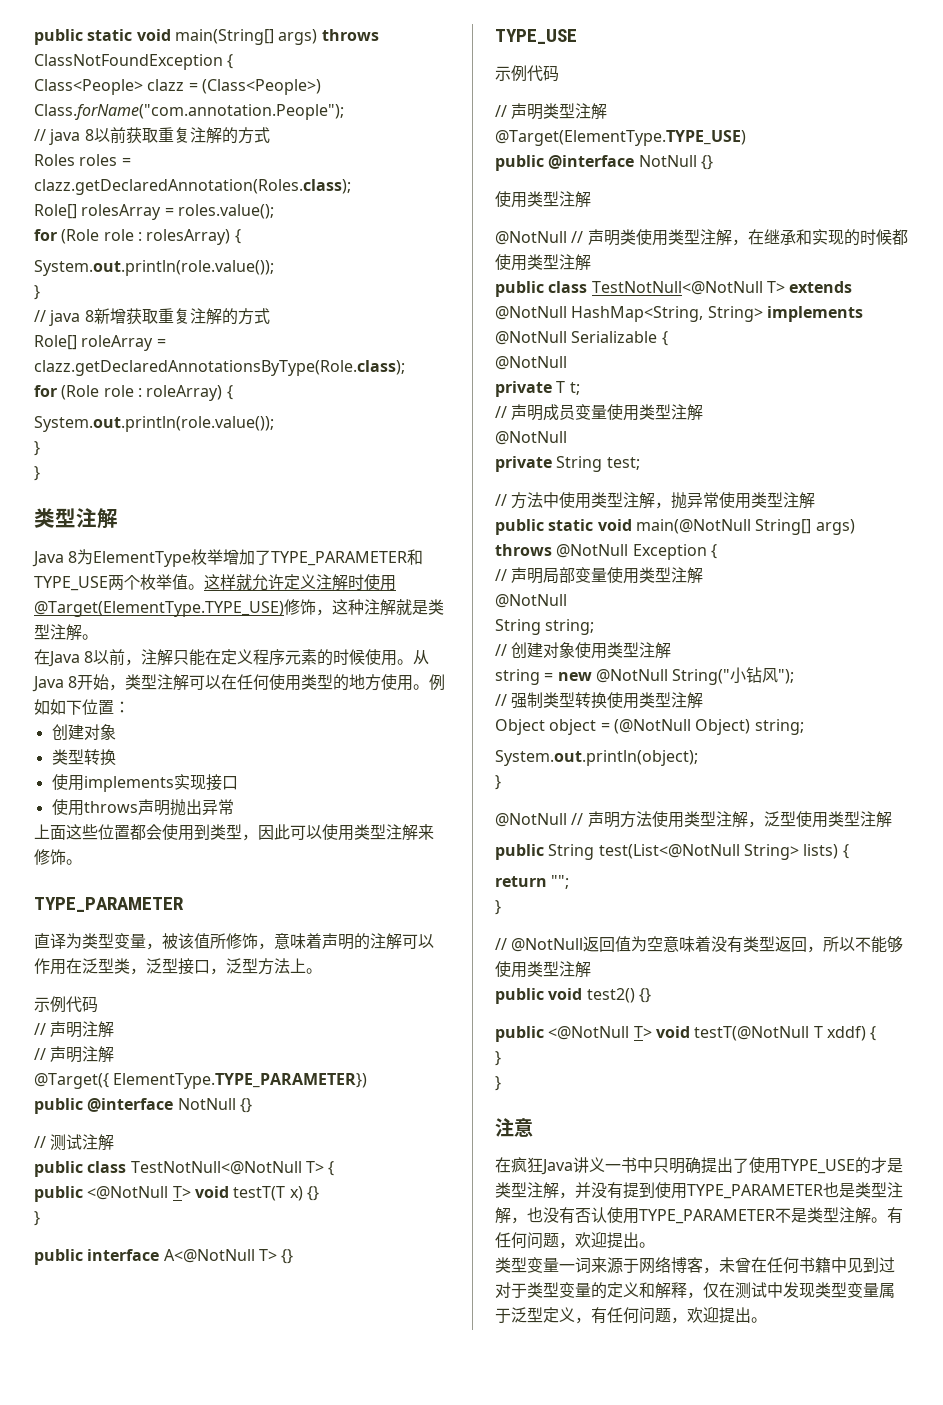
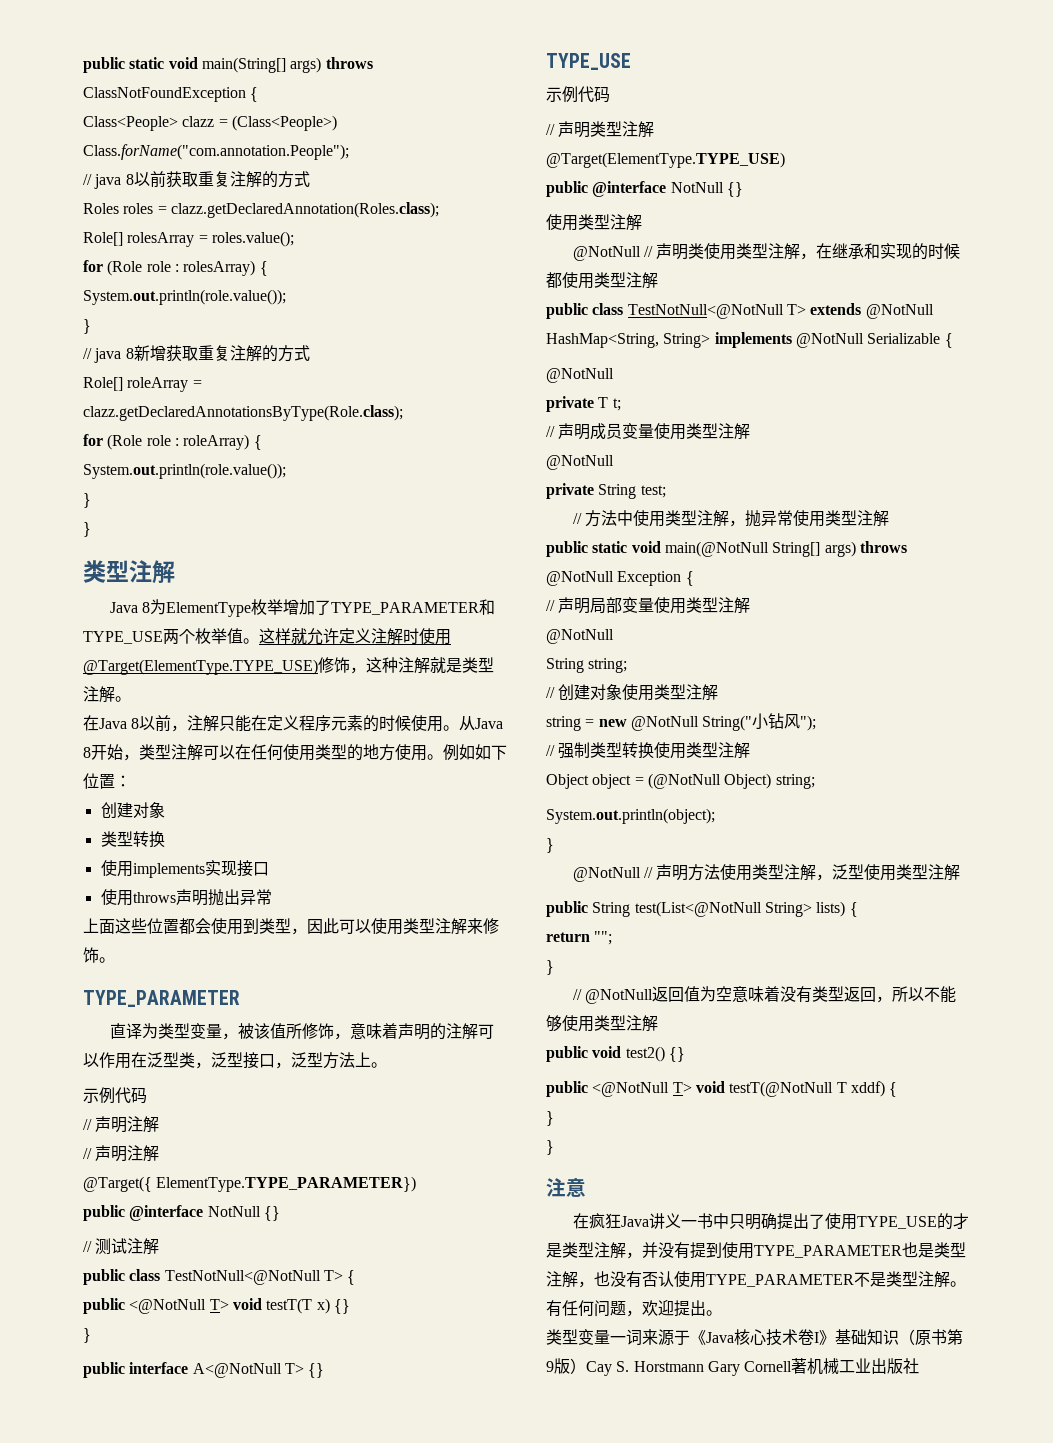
- 类型变量一词来源于网络博客，未曾在任何书籍中见到过对于类型变量的定义和解释，仅在测试中发现类型变量属于泛型定义，有任何问题，欢迎提出。
+ 类型变量一词来源于《Java核心技术卷I》基础知识（原书第9版）Cay S. Horstmann Gary Cornell著机械工业出版社

